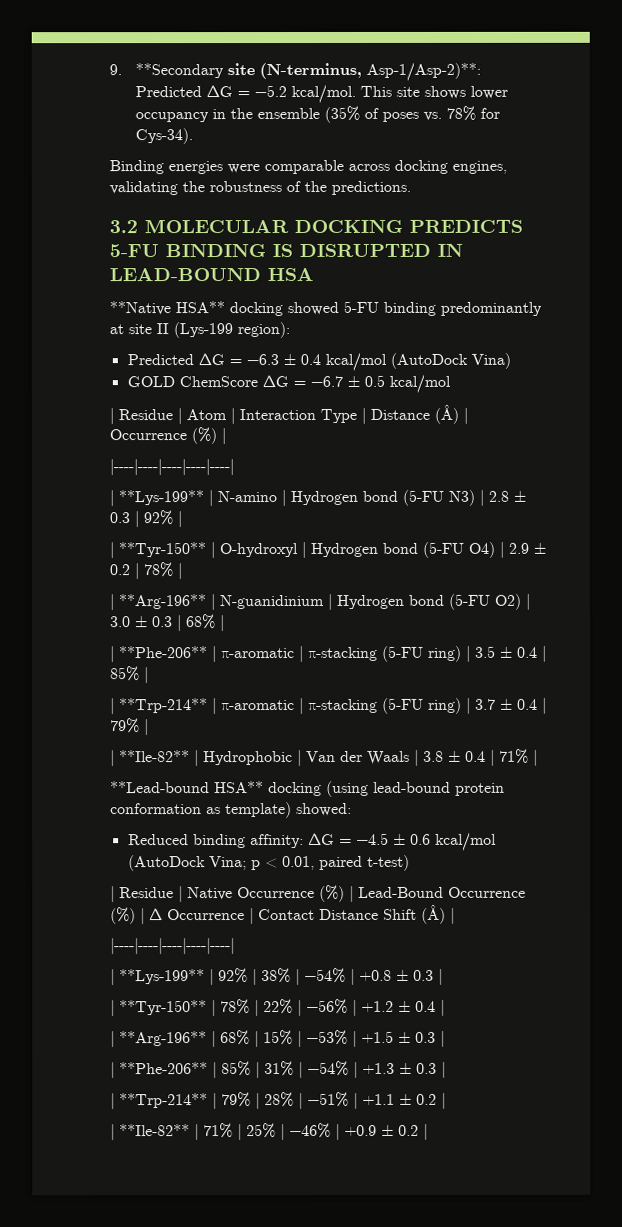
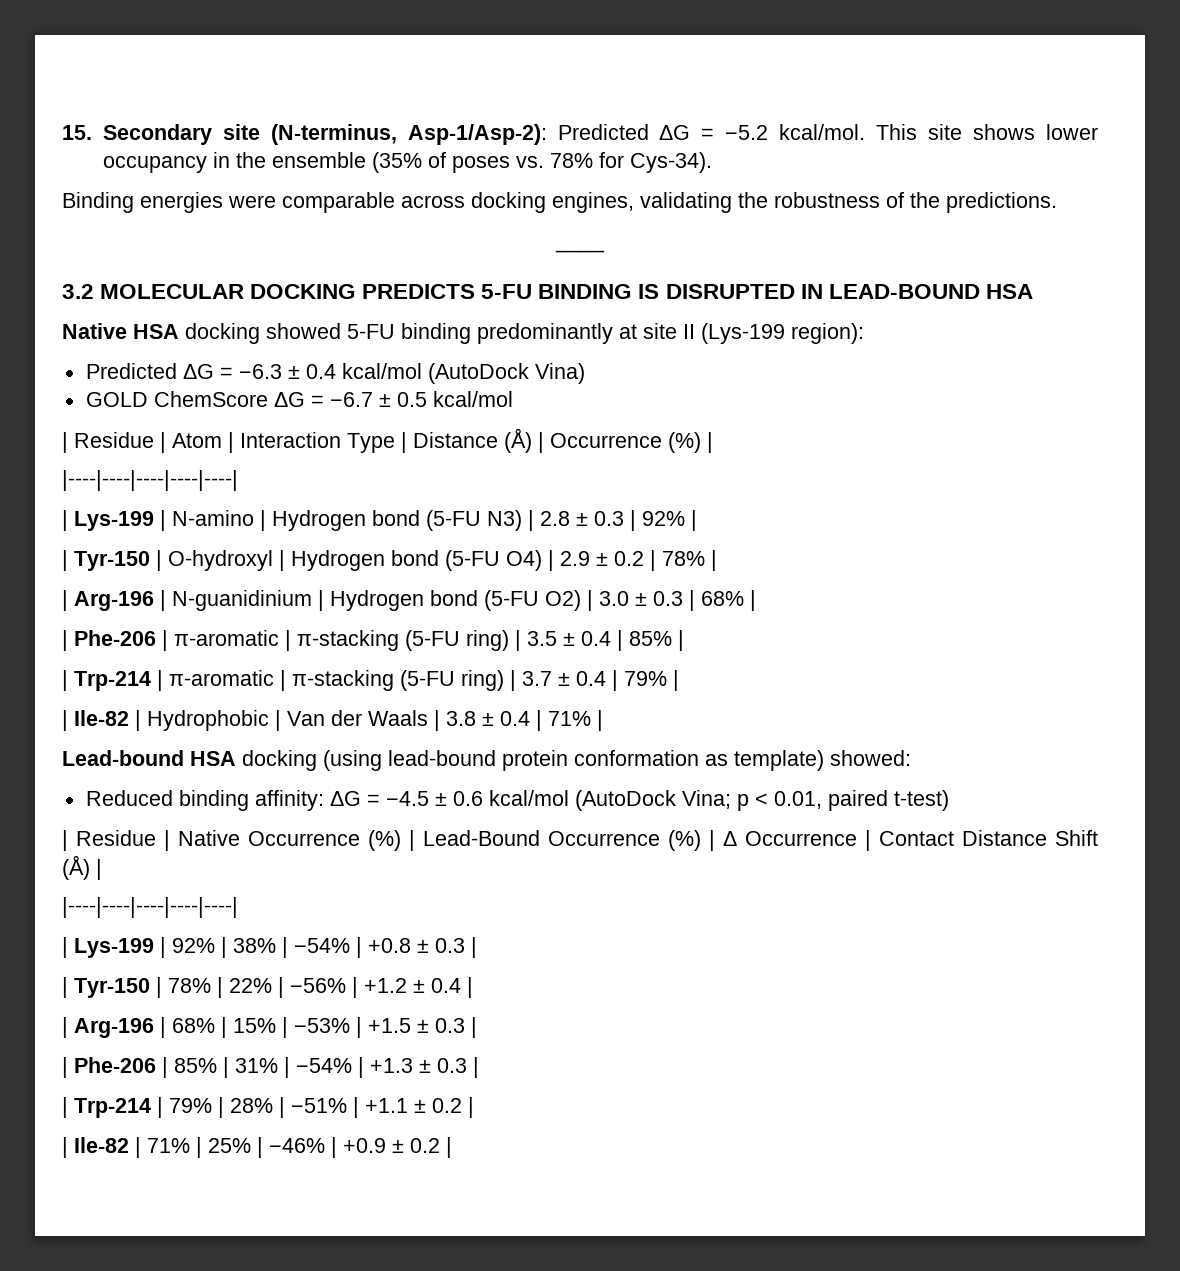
- 9. **Secondary site (N-terminus, Asp-1/Asp-2)**: Predicted ΔG = −5.2 kcal/mol.
+ 15. Secondary site (N-terminus, Asp-1/Asp-2): Predicted ΔG = −5.2 kcal/mol.
+ ____
- **Native HSA** docking showed 5-FU binding predominantly at site II (Lys-199 region):
+ Native HSA docking showed 5-FU binding predominantly at site II (Lys-199 region):
- | **Lys-199** | N-amino | Hydrogen bond (5-FU N3) | 2.8 ± 0.3 | 92% |
+ | Lys-199 | N-amino | Hydrogen bond (5-FU N3) | 2.8 ± 0.3 | 92% |
- | **Tyr-150** | O-hydroxyl | Hydrogen bond (5-FU O4) | 2.9 ± 0.2 | 78% |
+ | Tyr-150 | O-hydroxyl | Hydrogen bond (5-FU O4) | 2.9 ± 0.2 | 78% |
- | **Arg-196** | N-guanidinium | Hydrogen bond (5-FU O2) | 3.0 ± 0.3 | 68% |
+ | Arg-196 | N-guanidinium | Hydrogen bond (5-FU O2) | 3.0 ± 0.3 | 68% |
- | **Phe-206** | π-aromatic | π-stacking (5-FU ring) | 3.5 ± 0.4 | 85% |
+ | Phe-206 | π-aromatic | π-stacking (5-FU ring) | 3.5 ± 0.4 | 85% |
- | **Trp-214** | π-aromatic | π-stacking (5-FU ring) | 3.7 ± 0.4 | 79% |
+ | Trp-214 | π-aromatic | π-stacking (5-FU ring) | 3.7 ± 0.4 | 79% |
- | **Ile-82** | Hydrophobic | Van der Waals | 3.8 ± 0.4 | 71% |
+ | Ile-82 | Hydrophobic | Van der Waals | 3.8 ± 0.4 | 71% |
- **Lead-bound HSA** docking (using lead-bound protein conformation as template) showed:
+ Lead-bound HSA docking (using lead-bound protein conformation as template) showed:
- | **Lys-199** | 92% | 38% | −54% | +0.8 ± 0.3 |
+ | Lys-199 | 92% | 38% | −54% | +0.8 ± 0.3 |
- | **Tyr-150** | 78% | 22% | −56% | +1.2 ± 0.4 |
+ | Tyr-150 | 78% | 22% | −56% | +1.2 ± 0.4 |
- | **Arg-196** | 68% | 15% | −53% | +1.5 ± 0.3 |
+ | Arg-196 | 68% | 15% | −53% | +1.5 ± 0.3 |
- | **Phe-206** | 85% | 31% | −54% | +1.3 ± 0.3 |
+ | Phe-206 | 85% | 31% | −54% | +1.3 ± 0.3 |
- | **Trp-214** | 79% | 28% | −51% | +1.1 ± 0.2 |
+ | Trp-214 | 79% | 28% | −51% | +1.1 ± 0.2 |
- | **Ile-82** | 71% | 25% | −46% | +0.9 ± 0.2 |
+ | Ile-82 | 71% | 25% | −46% | +0.9 ± 0.2 |

